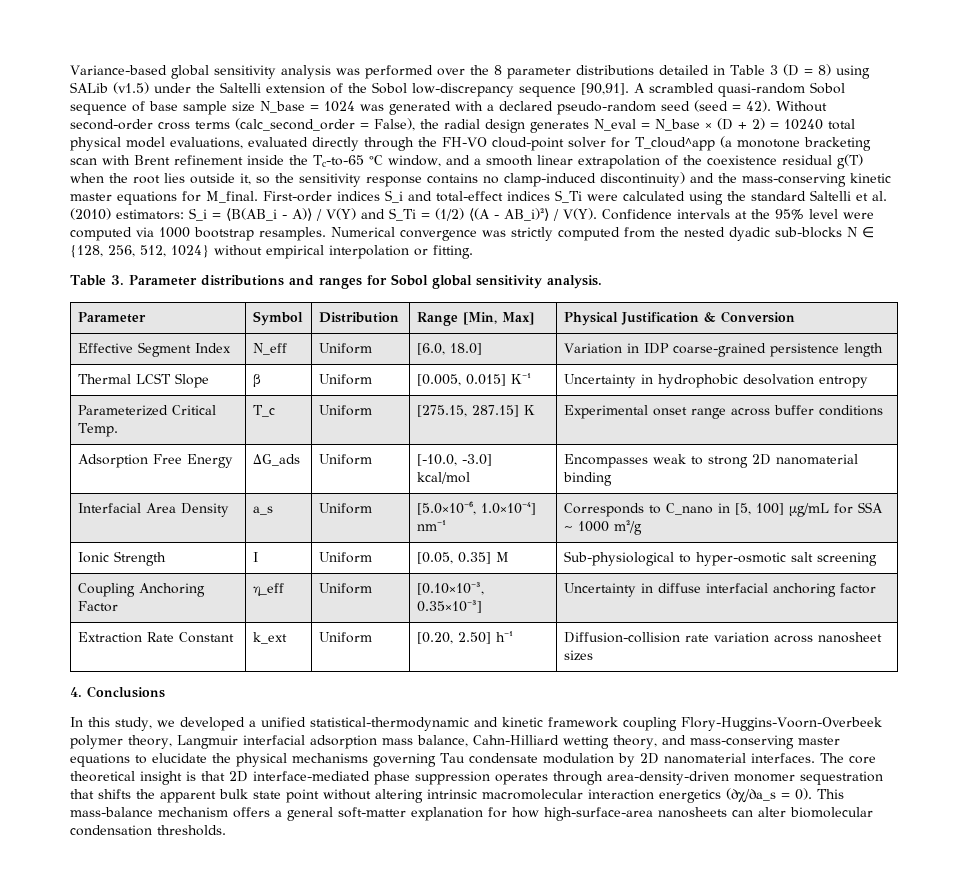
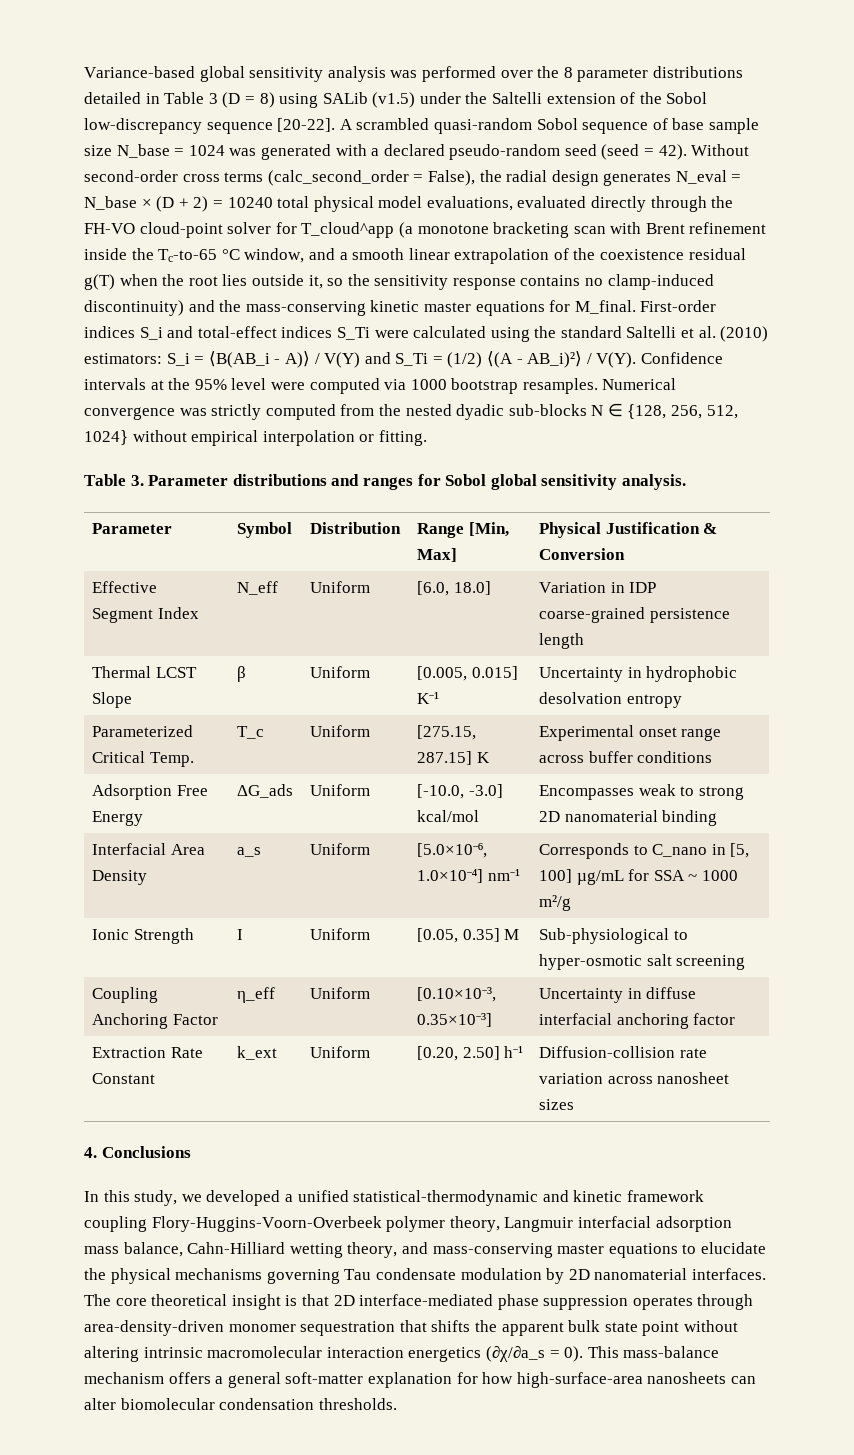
- Variance-based global sensitivity analysis was performed over the 8 parameter distributions detailed in Table 3 (D = 8) using SALib (v1.5) under the Saltelli extension of the Sobol low-discrepancy sequence [90,91].
+ Variance-based global sensitivity analysis was performed over the 8 parameter distributions detailed in Table 3 (D = 8) using SALib (v1.5) under the Saltelli extension of the Sobol low-discrepancy sequence [20-22].

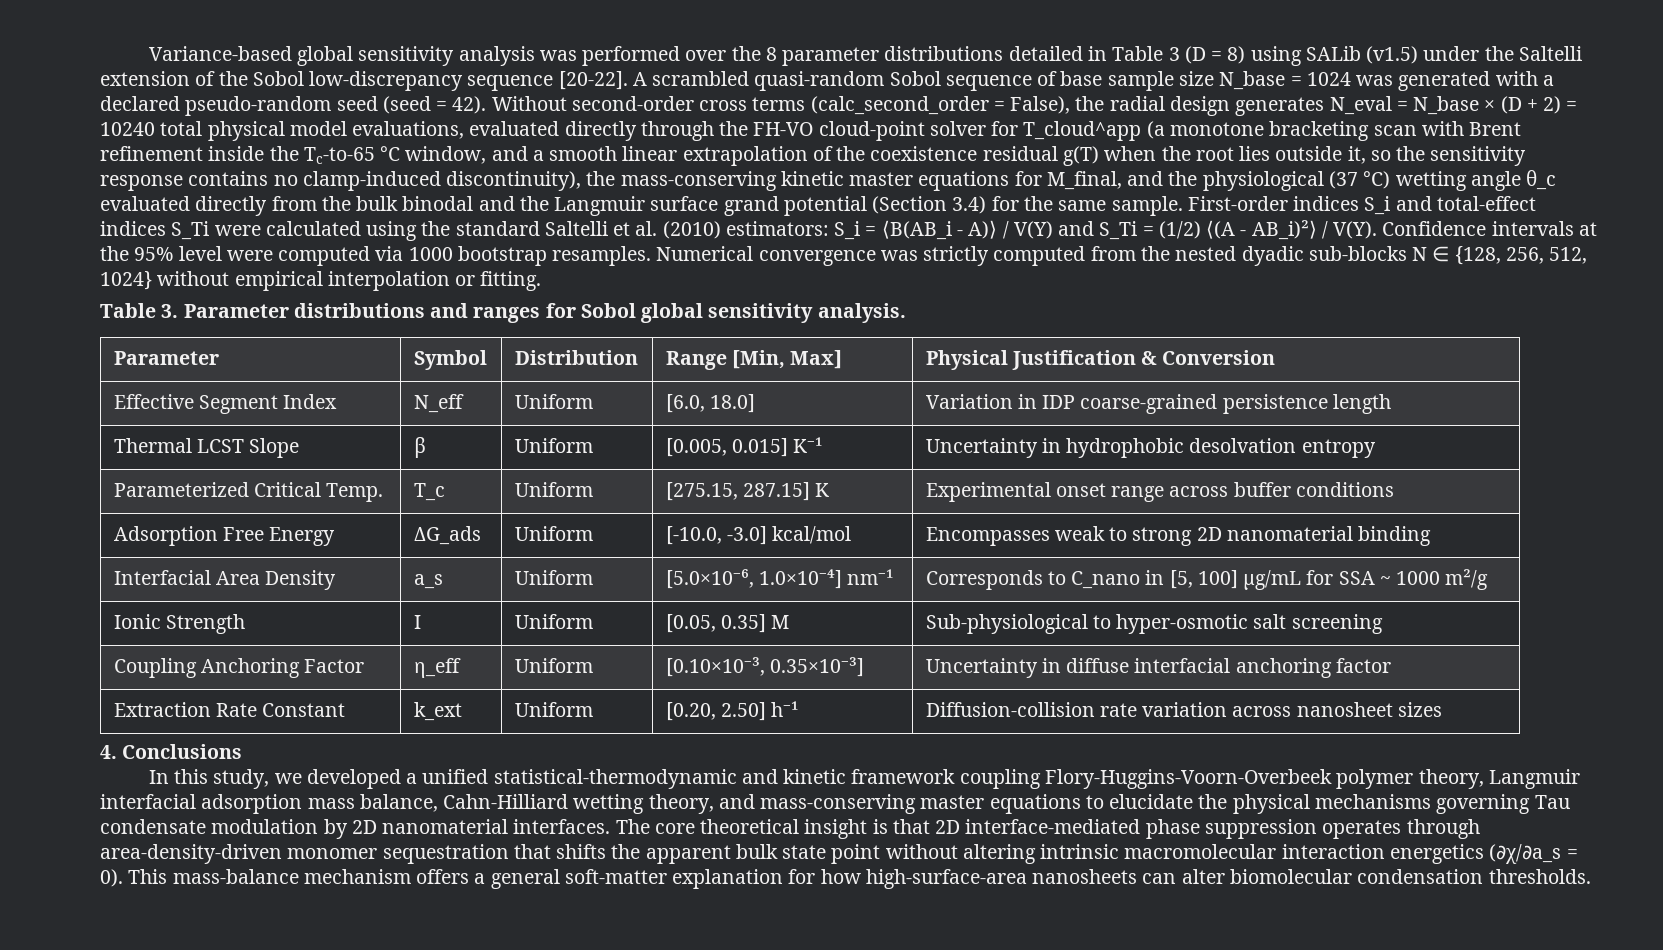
- Without second-order cross terms (calc_second_order = False), the radial design generates N_eval = N_base × (D + 2) = 10240 total physical model evaluations, evaluated directly through the FH-VO cloud-point solver for T_cloud^app (a monotone bracketing scan with Brent refinement inside the Tc-to-65 °C window, and a smooth linear extrapolation of the coexistence residual g(T) when the root lies outside it, so the sensitivity response contains no clamp-induced discontinuity) and the mass-conserving kinetic master equations for M_final.
+ Without second-order cross terms (calc_second_order = False), the radial design generates N_eval = N_base × (D + 2) = 10240 total physical model evaluations, evaluated directly through the FH-VO cloud-point solver for T_cloud^app (a monotone bracketing scan with Brent refinement inside the Tc-to-65 °C window, and a smooth linear extrapolation of the coexistence residual g(T) when the root lies outside it, so the sensitivity response contains no clamp-induced discontinuity), the mass-conserving kinetic master equations for M_final, and the physiological (37 °C) wetting angle θ_c evaluated directly from the bulk binodal and the Langmuir surface grand potential (Section 3.4) for the same sample.

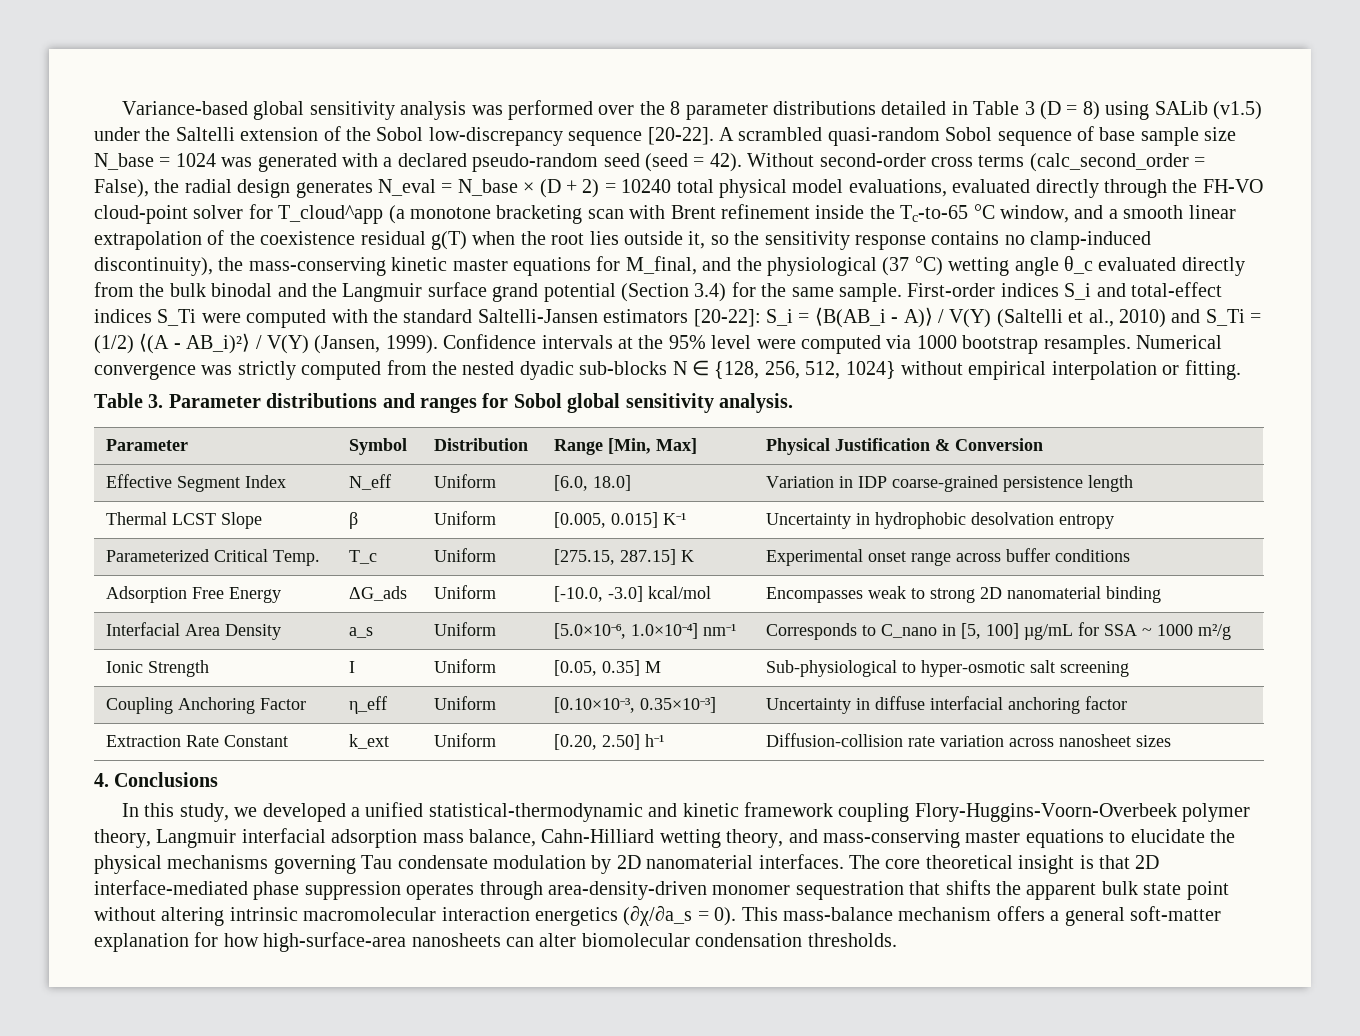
- First-order indices S_i and total-effect indices S_Ti were calculated using the standard Saltelli et al. (2010) estimators: S_i = ⟨B(AB_i - A)⟩ / V(Y) and S_Ti = (1/2) ⟨(A - AB_i)²⟩ / V(Y).
+ First-order indices S_i and total-effect indices S_Ti were computed with the standard Saltelli-Jansen estimators [20-22]: S_i = ⟨B(AB_i - A)⟩ / V(Y) (Saltelli et al., 2010) and S_Ti = (1/2) ⟨(A - AB_i)²⟩ / V(Y) (Jansen, 1999).

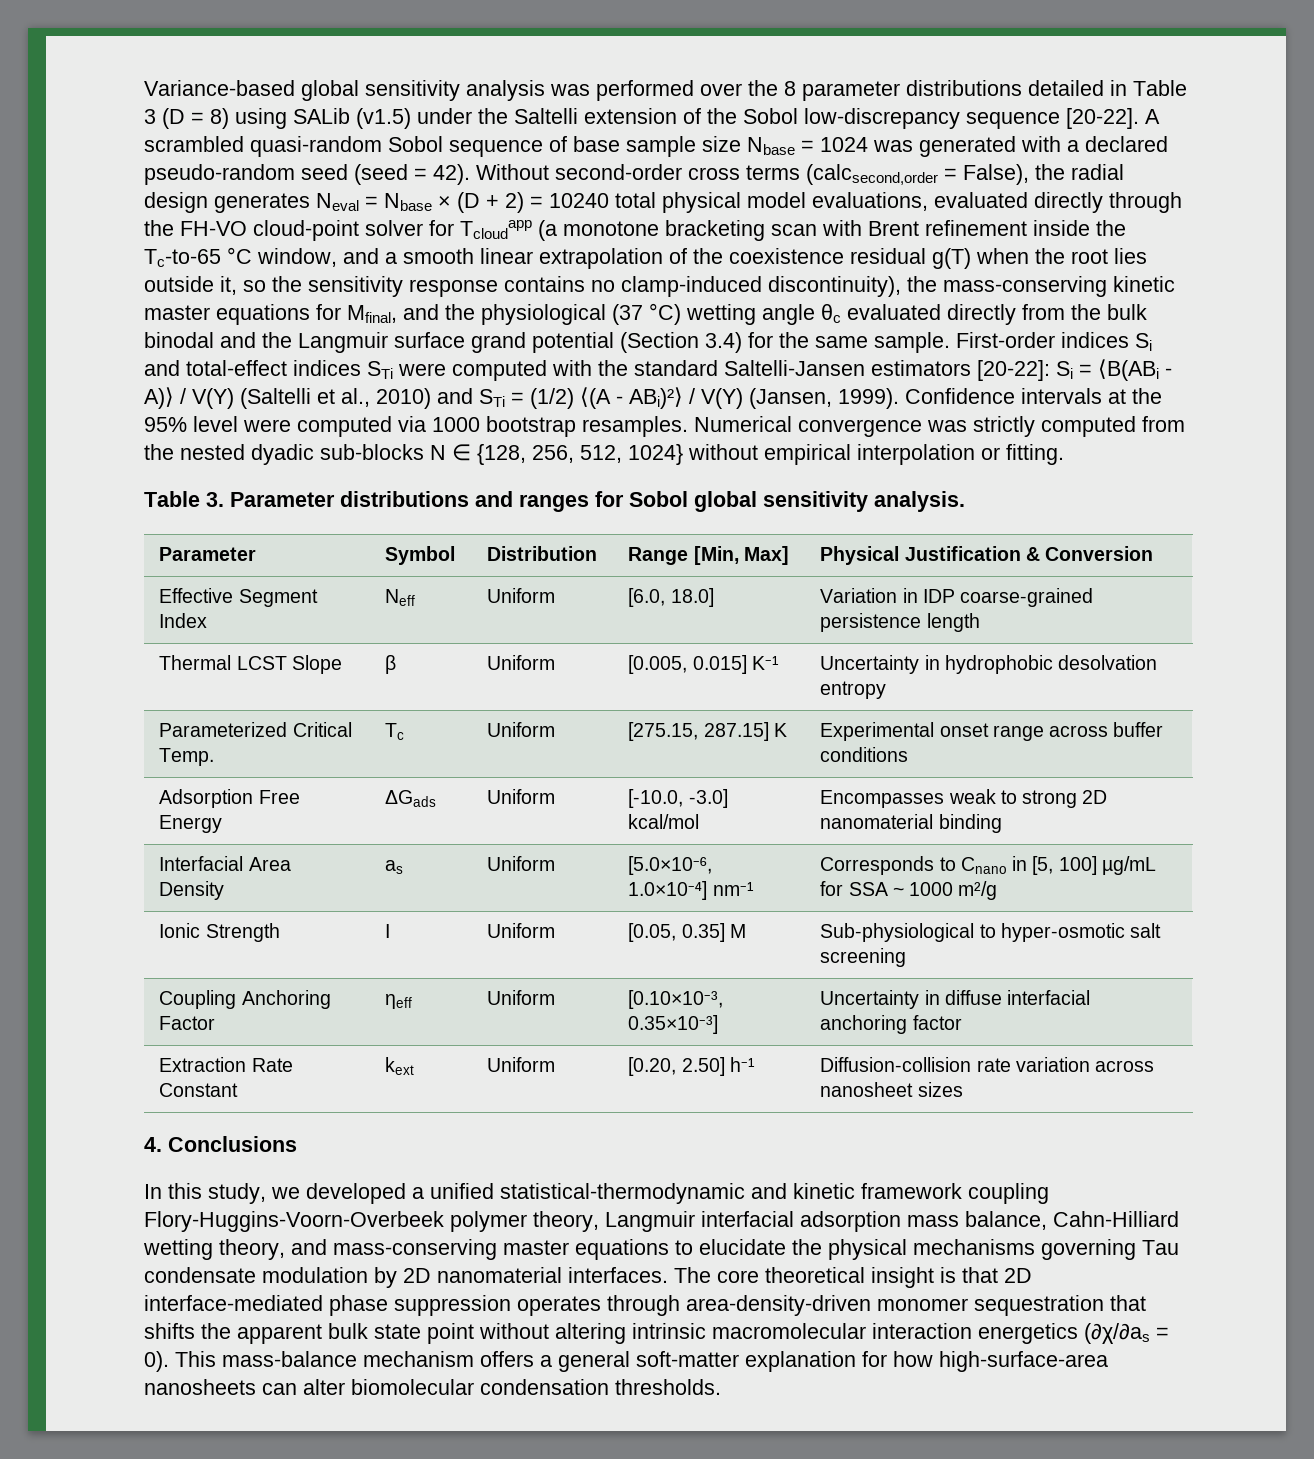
- A scrambled quasi-random Sobol sequence of base sample size N_base = 1024 was generated with a declared pseudo-random seed (seed = 42).
+ A scrambled quasi-random Sobol sequence of base sample size Nbase = 1024 was generated with a declared pseudo-random seed (seed = 42).
- Without second-order cross terms (calc_second_order = False), the radial design generates N_eval = N_base × (D + 2) = 10240 total physical model evaluations, evaluated directly through the FH-VO cloud-point solver for T_cloud^app (a monotone bracketing scan with Brent refinement inside the Tc-to-65 °C window, and a smooth linear extrapolation of the coexistence residual g(T) when the root lies outside it, so the sensitivity response contains no clamp-induced discontinuity), the mass-conserving kinetic master equations for M_final, and the physiological (37 °C) wetting angle θ_c evaluated directly from the bulk binodal and the Langmuir surface grand potential (Section 3.4) for the same sample.
+ Without second-order cross terms (calcsecond,order = False), the radial design generates Neval = Nbase × (D + 2) = 10240 total physical model evaluations, evaluated directly through the FH-VO cloud-point solver for Tcloudapp (a monotone bracketing scan with Brent refinement inside the Tc-to-65 °C window, and a smooth linear extrapolation of the coexistence residual g(T) when the root lies outside it, so the sensitivity response contains no clamp-induced discontinuity), the mass-conserving kinetic master equations for Mfinal, and the physiological (37 °C) wetting angle θc evaluated directly from the bulk binodal and the Langmuir surface grand potential (Section 3.4) for the same sample.
- First-order indices S_i and total-effect indices S_Ti were computed with the standard Saltelli-Jansen estimators [20-22]: S_i = ⟨B(AB_i - A)⟩ / V(Y) (Saltelli et al., 2010) and S_Ti = (1/2) ⟨(A - AB_i)²⟩ / V(Y) (Jansen, 1999).
+ First-order indices Si and total-effect indices STi were computed with the standard Saltelli-Jansen estimators [20-22]: Si = ⟨B(ABi - A)⟩ / V(Y) (Saltelli et al., 2010) and STi = (1/2) ⟨(A - ABi)²⟩ / V(Y) (Jansen, 1999).
- Effective Segment Index | N_eff | Uniform | [6.0, 18.0] | Variation in IDP coarse-grained persistence length
+ Effective Segment Index | Neff | Uniform | [6.0, 18.0] | Variation in IDP coarse-grained persistence length
- Parameterized Critical Temp. | T_c | Uniform | [275.15, 287.15] K | Experimental onset range across buffer conditions
+ Parameterized Critical Temp. | Tc | Uniform | [275.15, 287.15] K | Experimental onset range across buffer conditions
- Adsorption Free Energy | ΔG_ads | Uniform | [-10.0, -3.0] kcal/mol | Encompasses weak to strong 2D nanomaterial binding
+ Adsorption Free Energy | ΔGads | Uniform | [-10.0, -3.0] kcal/mol | Encompasses weak to strong 2D nanomaterial binding
- Interfacial Area Density | a_s | Uniform | [5.0×10⁻⁶, 1.0×10⁻⁴] nm⁻¹ | Corresponds to C_nano in [5, 100] µg/mL for SSA ~ 1000 m²/g
+ Interfacial Area Density | as | Uniform | [5.0×10⁻⁶, 1.0×10⁻⁴] nm⁻¹ | Corresponds to Cnano in [5, 100] µg/mL for SSA ~ 1000 m²/g
- Coupling Anchoring Factor | η_eff | Uniform | [0.10×10⁻³, 0.35×10⁻³] | Uncertainty in diffuse interfacial anchoring factor
+ Coupling Anchoring Factor | ηeff | Uniform | [0.10×10⁻³, 0.35×10⁻³] | Uncertainty in diffuse interfacial anchoring factor
- Extraction Rate Constant | k_ext | Uniform | [0.20, 2.50] h⁻¹ | Diffusion-collision rate variation across nanosheet sizes
+ Extraction Rate Constant | kext | Uniform | [0.20, 2.50] h⁻¹ | Diffusion-collision rate variation across nanosheet sizes
- The core theoretical insight is that 2D interface-mediated phase suppression operates through area-density-driven monomer sequestration that shifts the apparent bulk state point without altering intrinsic macromolecular interaction energetics (∂χ/∂a_s = 0).
+ The core theoretical insight is that 2D interface-mediated phase suppression operates through area-density-driven monomer sequestration that shifts the apparent bulk state point without altering intrinsic macromolecular interaction energetics (∂χ/∂as = 0).

